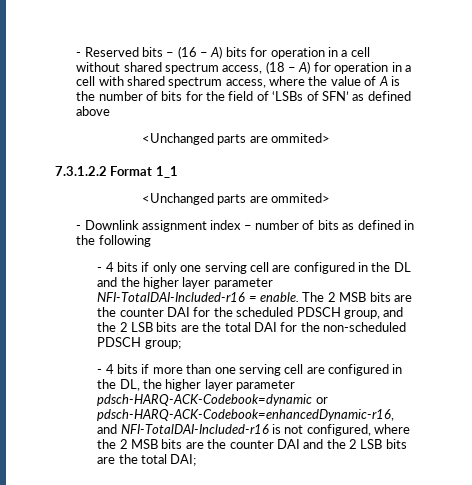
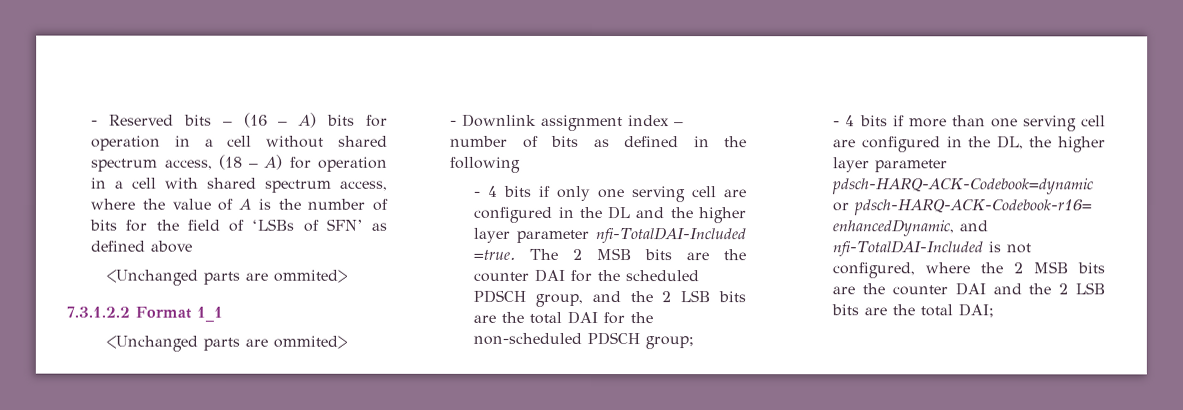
- - 4 bits if only one serving cell are configured in the DL and the higher layer parameter NFI-TotalDAI-Included-r16 = enable.
+ - 4 bits if only one serving cell are configured in the DL and the higher layer parameter nfi-TotalDAI-Included =true.
- - 4 bits if more than one serving cell are configured in the DL, the higher layer parameter pdsch-HARQ-ACK-Codebook=dynamic or pdsch-HARQ-ACK-Codebook=enhancedDynamic-r16, and NFI-TotalDAI-Included-r16 is not configured, where the 2 MSB bits are the counter DAI and the 2 LSB bits are the total DAI;
+ - 4 bits if more than one serving cell are configured in the DL, the higher layer parameter pdsch-HARQ-ACK-Codebook=dynamic or pdsch-HARQ-ACK-Codebook-r16= enhancedDynamic, and nfi-TotalDAI-Included is not configured, where the 2 MSB bits are the counter DAI and the 2 LSB bits are the total DAI;

